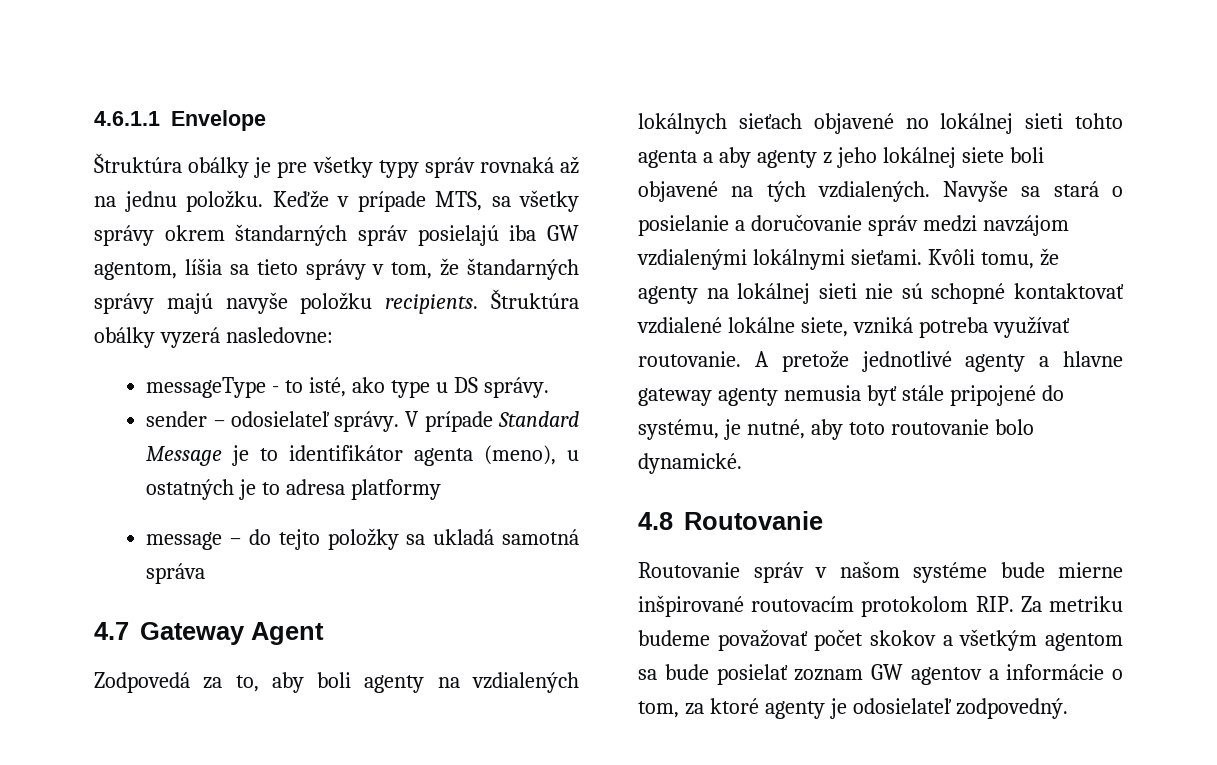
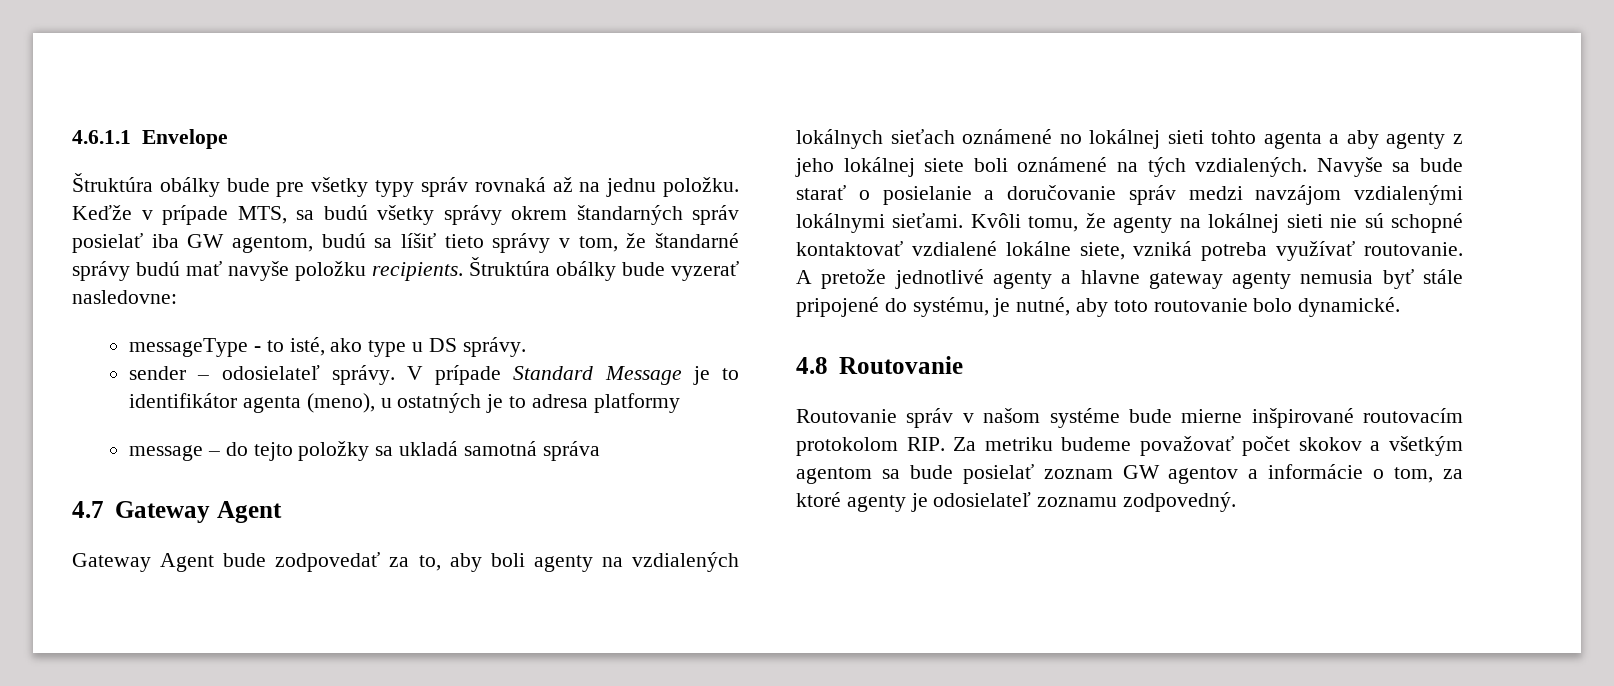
- Štruktúra obálky je pre všetky typy správ rovnaká až na jednu položku.
+ Štruktúra obálky bude pre všetky typy správ rovnaká až na jednu položku.
- Keďže v prípade MTS, sa všetky správy okrem štandarných správ posielajú iba GW agentom, líšia sa tieto správy v tom, že štandarných správy majú navyše položku recipients.
+ Keďže v prípade MTS, sa budú všetky správy okrem štandarných správ posielať iba GW agentom, budú sa líšiť tieto správy v tom, že štandarné správy budú mať navyše položku recipients.
- Štruktúra obálky vyzerá nasledovne:
+ Štruktúra obálky bude vyzerať nasledovne:
- Zodpovedá za to, aby boli agenty na vzdialených lokálnych sieťach objavené no lokálnej sieti tohto agenta a aby agenty z jeho lokálnej siete boli objavené na tých vzdialených.
+ Gateway Agent bude zodpovedať za to, aby boli agenty na vzdialených lokálnych sieťach oznámené no lokálnej sieti tohto agenta a aby agenty z jeho lokálnej siete boli oznámené na tých vzdialených.
- Navyše sa stará o posielanie a doručovanie správ medzi navzájom vzdialenými lokálnymi sieťami.
+ Navyše sa bude starať o posielanie a doručovanie správ medzi navzájom vzdialenými lokálnymi sieťami.
- Routovanie správ v našom systéme bude mierne inšpirované routovacím protokolom RIP. Za metriku budeme považovať počet skokov a všetkým agentom sa bude posielať zoznam GW agentov a informácie o tom, za ktoré agenty je odosielateľ zodpovedný.
+ Routovanie správ v našom systéme bude mierne inšpirované routovacím protokolom RIP. Za metriku budeme považovať počet skokov a všetkým agentom sa bude posielať zoznam GW agentov a informácie o tom, za ktoré agenty je odosielateľ zoznamu zodpovedný.

